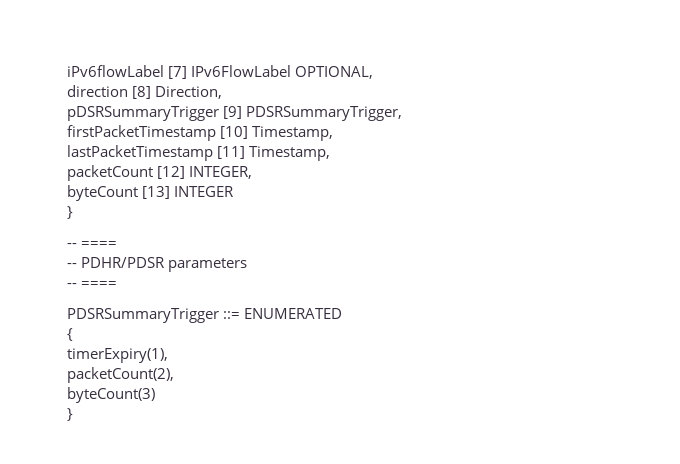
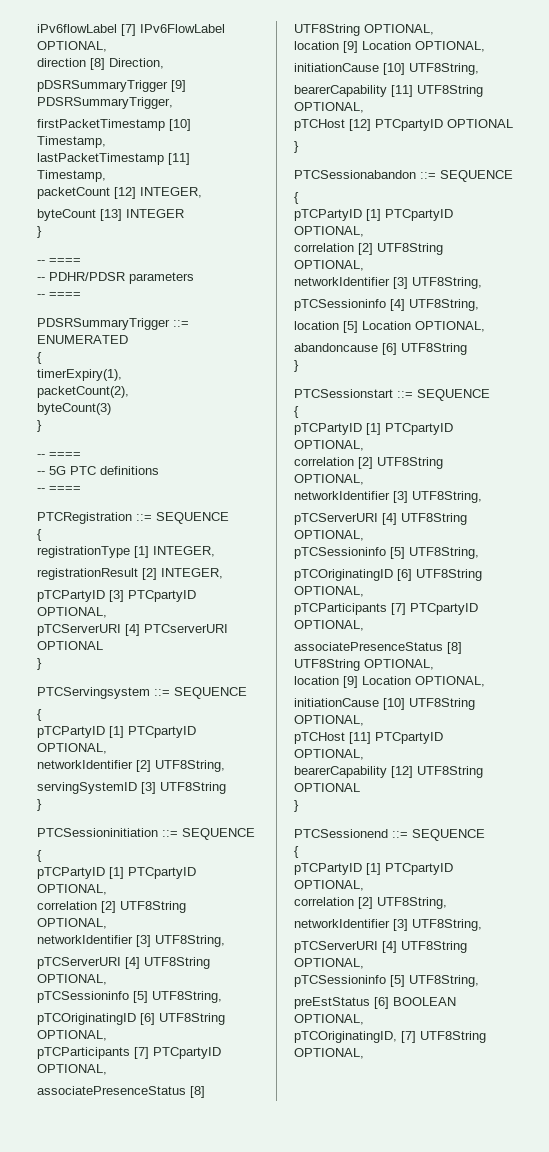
  byteCount(3)
  }
+ -- ====
+ -- 5G PTC definitions
+ -- ====
+ PTCRegistration ::= SEQUENCE
+ {
+ registrationType [1] INTEGER,
+ registrationResult [2] INTEGER,
+ pTCPartyID [3] PTCpartyID OPTIONAL,
+ pTCServerURI [4] PTCserverURI OPTIONAL
+ }
+ PTCServingsystem ::= SEQUENCE
+ {
+ pTCPartyID [1] PTCpartyID OPTIONAL,
+ networkIdentifier [2] UTF8String,
+ servingSystemID [3] UTF8String
+ }
+ PTCSessioninitiation ::= SEQUENCE
+ {
+ pTCPartyID [1] PTCpartyID OPTIONAL,
+ correlation [2] UTF8String OPTIONAL,
+ networkIdentifier [3] UTF8String,
+ pTCServerURI [4] UTF8String OPTIONAL,
+ pTCSessioninfo [5] UTF8String,
+ pTCOriginatingID [6] UTF8String OPTIONAL,
+ pTCParticipants [7] PTCpartyID OPTIONAL,
+ associatePresenceStatus [8] UTF8String OPTIONAL,
+ location [9] Location OPTIONAL,
+ initiationCause [10] UTF8String,
+ bearerCapability [11] UTF8String OPTIONAL,
+ pTCHost [12] PTCpartyID OPTIONAL
+ }
+ PTCSessionabandon ::= SEQUENCE
+ {
+ pTCPartyID [1] PTCpartyID OPTIONAL,
+ correlation [2] UTF8String OPTIONAL,
+ networkIdentifier [3] UTF8String,
+ pTCSessioninfo [4] UTF8String,
+ location [5] Location OPTIONAL,
+ abandoncause [6] UTF8String
+ }
+ PTCSessionstart ::= SEQUENCE
+ {
+ pTCPartyID [1] PTCpartyID OPTIONAL,
+ correlation [2] UTF8String OPTIONAL,
+ networkIdentifier [3] UTF8String,
+ pTCServerURI [4] UTF8String OPTIONAL,
+ pTCSessioninfo [5] UTF8String,
+ pTCOriginatingID [6] UTF8String OPTIONAL,
+ pTCParticipants [7] PTCpartyID OPTIONAL,
+ associatePresenceStatus [8] UTF8String OPTIONAL,
+ location [9] Location OPTIONAL,
+ initiationCause [10] UTF8String OPTIONAL,
+ pTCHost [11] PTCpartyID OPTIONAL,
+ bearerCapability [12] UTF8String OPTIONAL
+ }
+ PTCSessionend ::= SEQUENCE
+ {
+ pTCPartyID [1] PTCpartyID OPTIONAL,
+ correlation [2] UTF8String,
+ networkIdentifier [3] UTF8String,
+ pTCServerURI [4] UTF8String OPTIONAL,
+ pTCSessioninfo [5] UTF8String,
+ preEstStatus [6] BOOLEAN OPTIONAL,
+ pTCOriginatingID, [7] UTF8String OPTIONAL,

